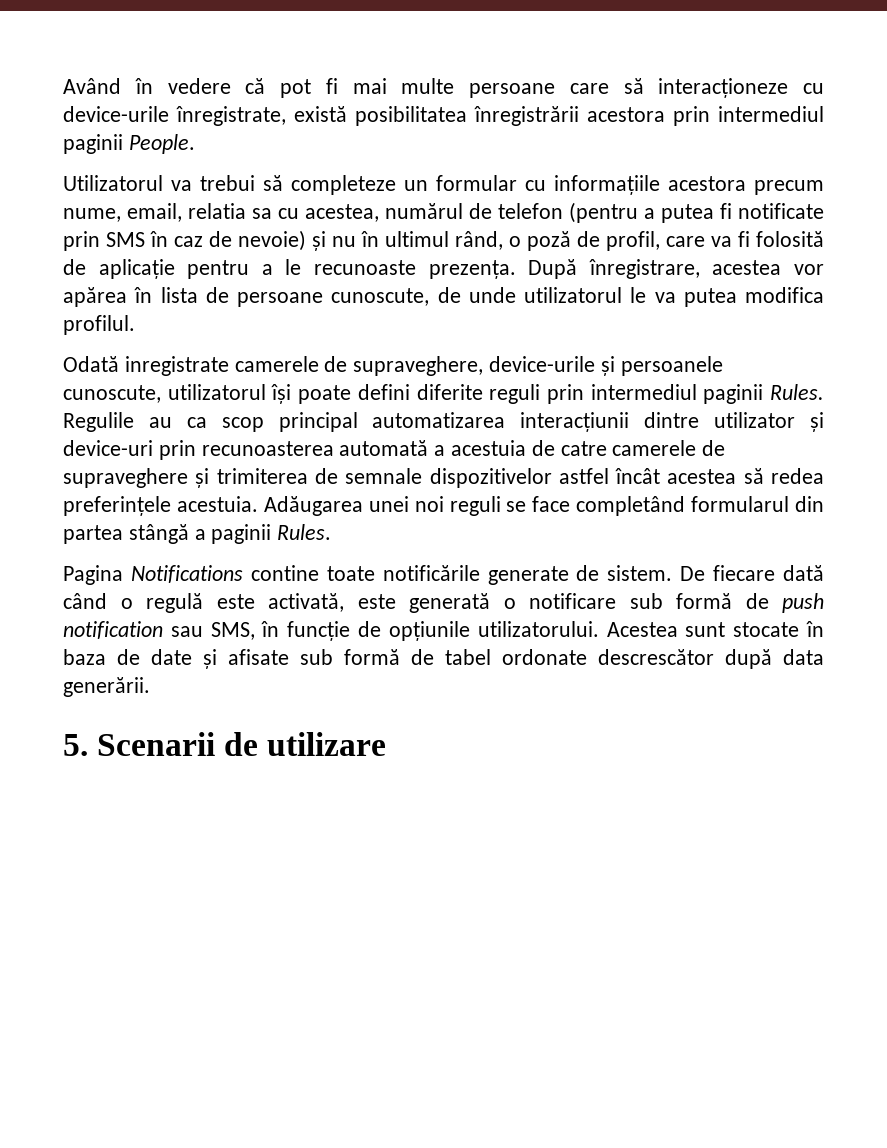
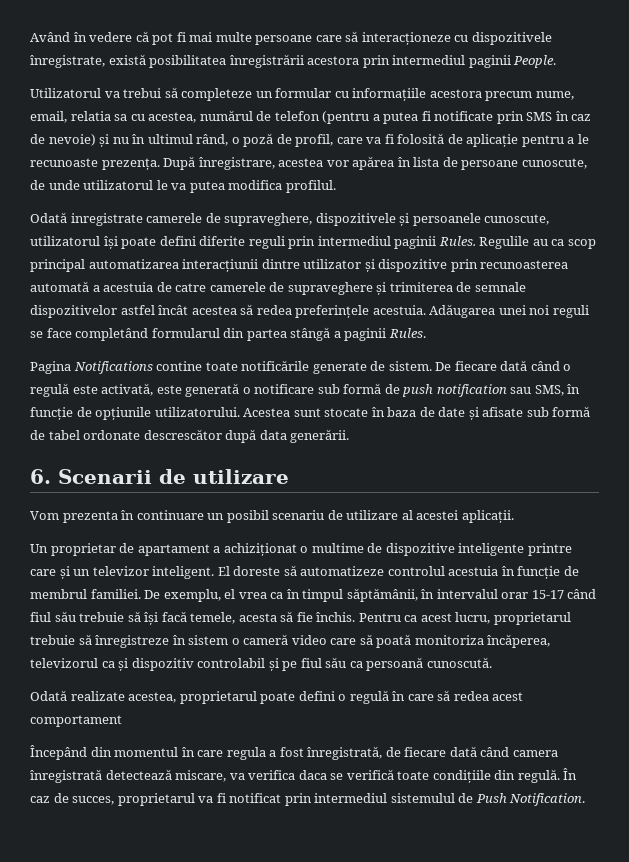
- Având în vedere că pot fi mai multe persoane care să interacționeze cu device-urile înregistrate, există posibilitatea înregistrării acestora prin intermediul paginii People.
+ Având în vedere că pot fi mai multe persoane care să interacționeze cu dispozitivele înregistrate, există posibilitatea înregistrării acestora prin intermediul paginii People.
- Odată inregistrate camerele de supraveghere, device-urile și persoanele cunoscute, utilizatorul își poate defini diferite reguli prin intermediul paginii Rules.
+ Odată inregistrate camerele de supraveghere, dispozitivele și persoanele cunoscute, utilizatorul își poate defini diferite reguli prin intermediul paginii Rules.
- Regulile au ca scop principal automatizarea interacțiunii dintre utilizator și device-uri prin recunoasterea automată a acestuia de catre camerele de supraveghere și trimiterea de semnale dispozitivelor astfel încât acestea să redea preferințele acestuia.
+ Regulile au ca scop principal automatizarea interacțiunii dintre utilizator și dispozitive prin recunoasterea automată a acestuia de catre camerele de supraveghere și trimiterea de semnale dispozitivelor astfel încât acestea să redea preferințele acestuia.
- 5. Scenarii de utilizare
+ 6. Scenarii de utilizare
+ Vom prezenta în continuare un posibil scenariu de utilizare al acestei aplicații.
+ Un proprietar de apartament a achiziționat o multime de dispozitive inteligente printre care și un televizor inteligent. El doreste să automatizeze controlul acestuia în funcție de membrul familiei. De exemplu, el vrea ca în timpul săptămânii, în intervalul orar 15-17 când fiul său trebuie să își facă temele, acesta să fie închis. Pentru ca acest lucru, proprietarul trebuie să înregistreze în sistem o cameră video care să poată monitoriza încăperea, televizorul ca și dispozitiv controlabil și pe fiul său ca persoană cunoscută.
+ Odată realizate acestea, proprietarul poate defini o regulă în care să redea acest comportament
+ Începând din momentul în care regula a fost înregistrată, de fiecare dată când camera înregistrată detectează miscare, va verifica daca se verifică toate condițiile din regulă. În caz de succes, proprietarul va fi notificat prin intermediul sistemulul de Push Notification.

